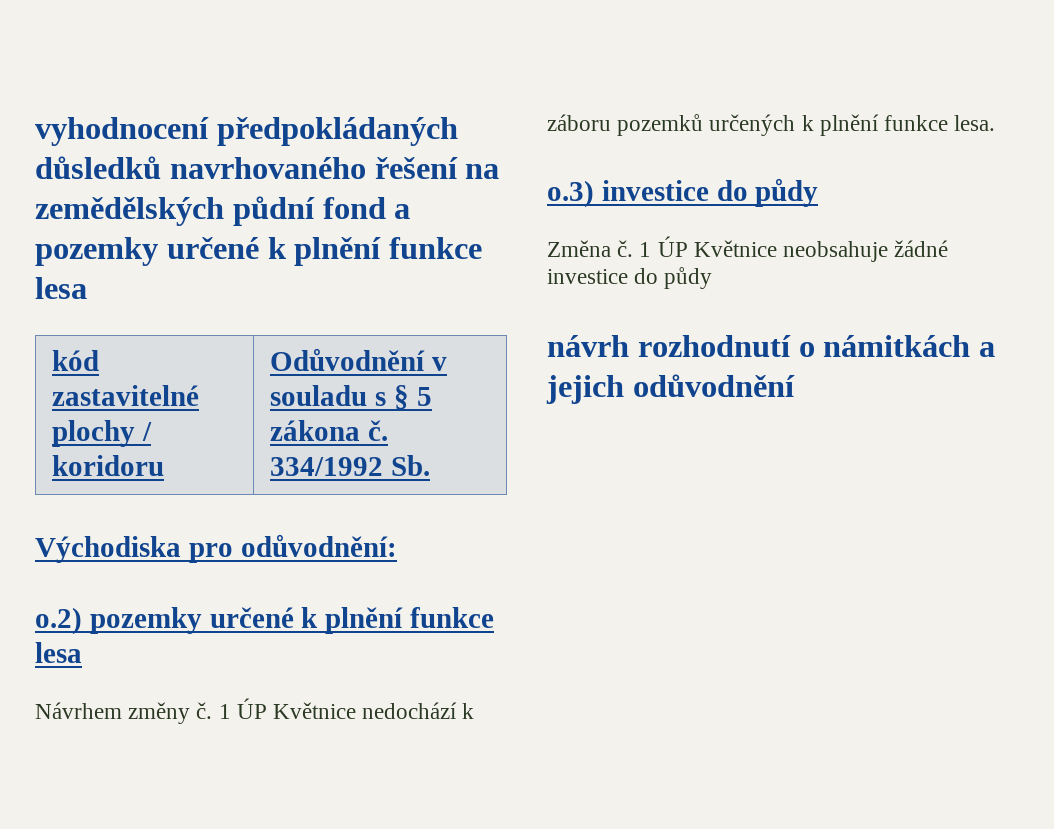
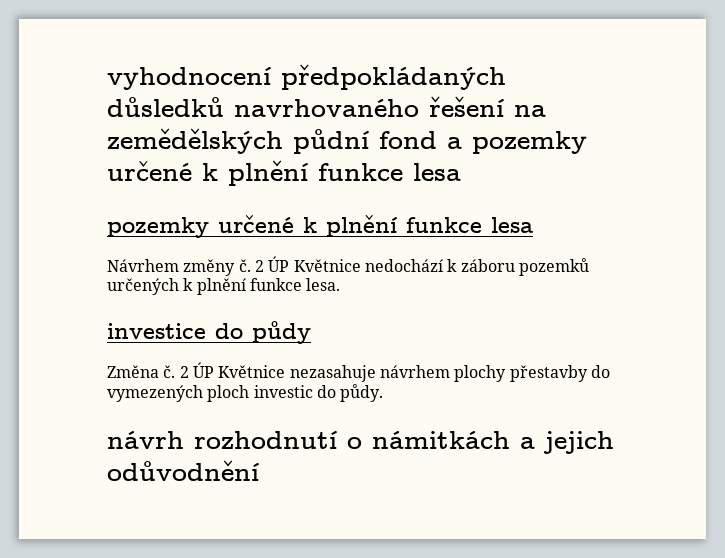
  vyhodnocení předpokládaných důsledků navrhovaného řešení na zemědělských půdní fond a pozemky určené k plnění funkce lesa
- kód zastavitelné plochy / koridoru | Odůvodnění v souladu s § 5 zákona č. 334/1992 Sb.
- Východiska pro odůvodnění:
- o.2) pozemky určené k plnění funkce lesa
+ pozemky určené k plnění funkce lesa
- 1 ÚP Květnice nedochází k záboru pozemků určených k plnění funkce lesa.
+ 2 ÚP Květnice nedochází k záboru pozemků určených k plnění funkce lesa.
- o.3) investice do půdy
+ investice do půdy
- 1 ÚP Květnice neobsahuje žádné investice do půdy
+ 2 ÚP Květnice nezasahuje návrhem plochy přestavby do vymezených ploch investic do půdy.

